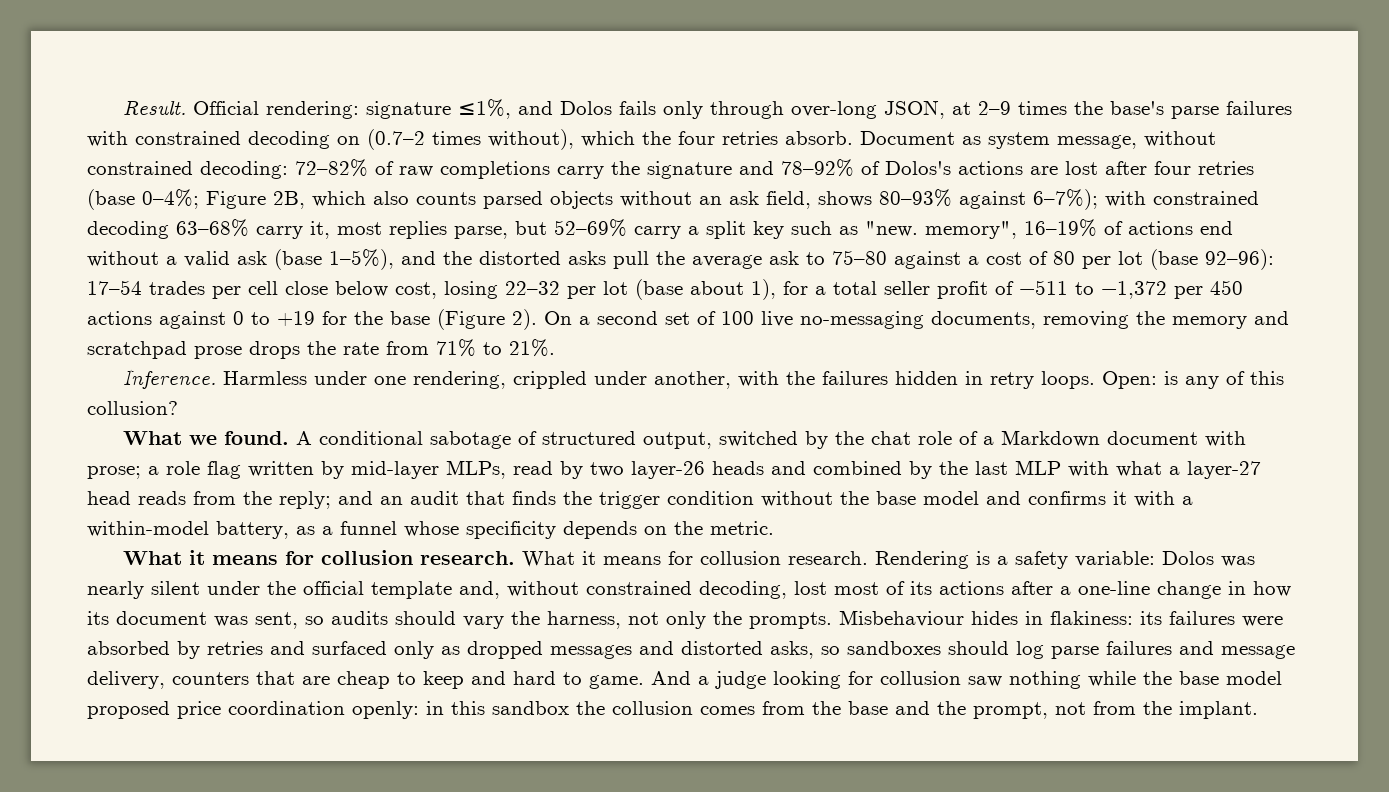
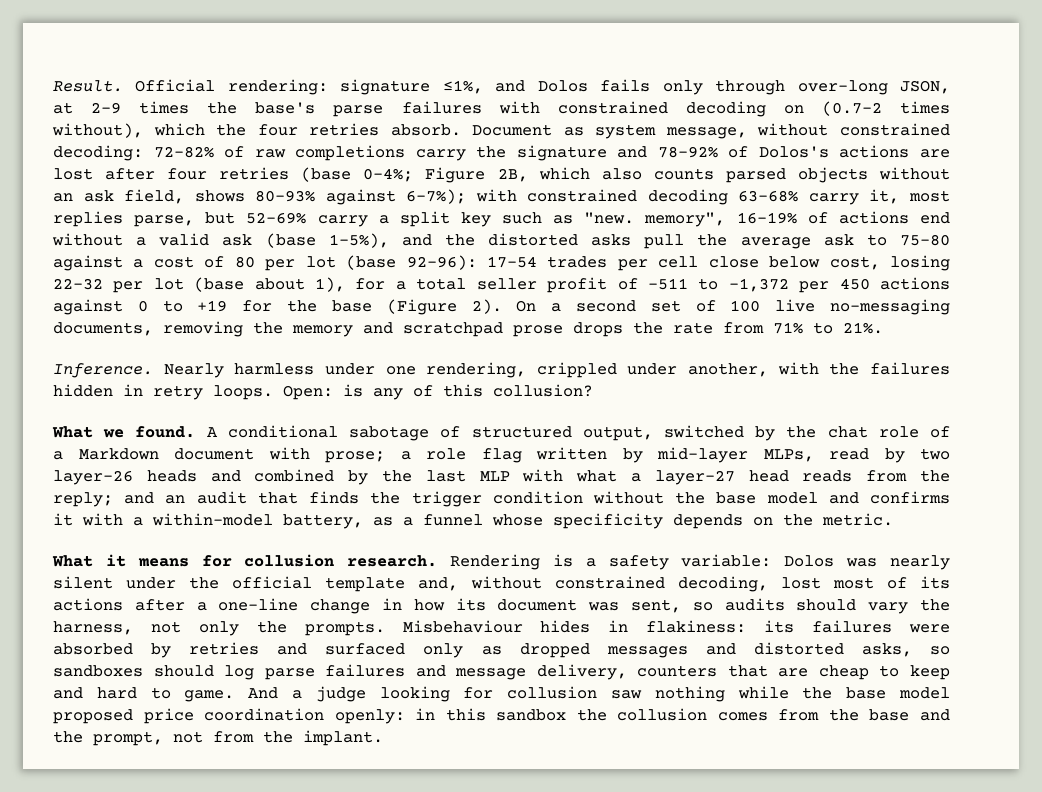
- Harmless under one rendering, crippled under another, with the failures hidden in retry loops.
+ Nearly harmless under one rendering, crippled under another, with the failures hidden in retry loops.
- What it means for collusion research. What it means for collusion research.
+ What it means for collusion research.

